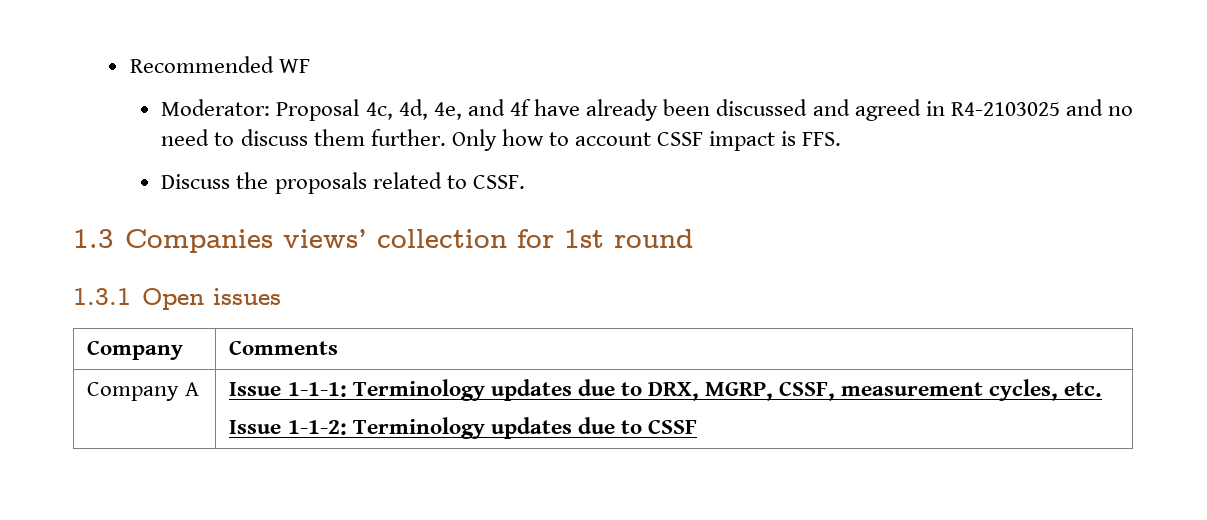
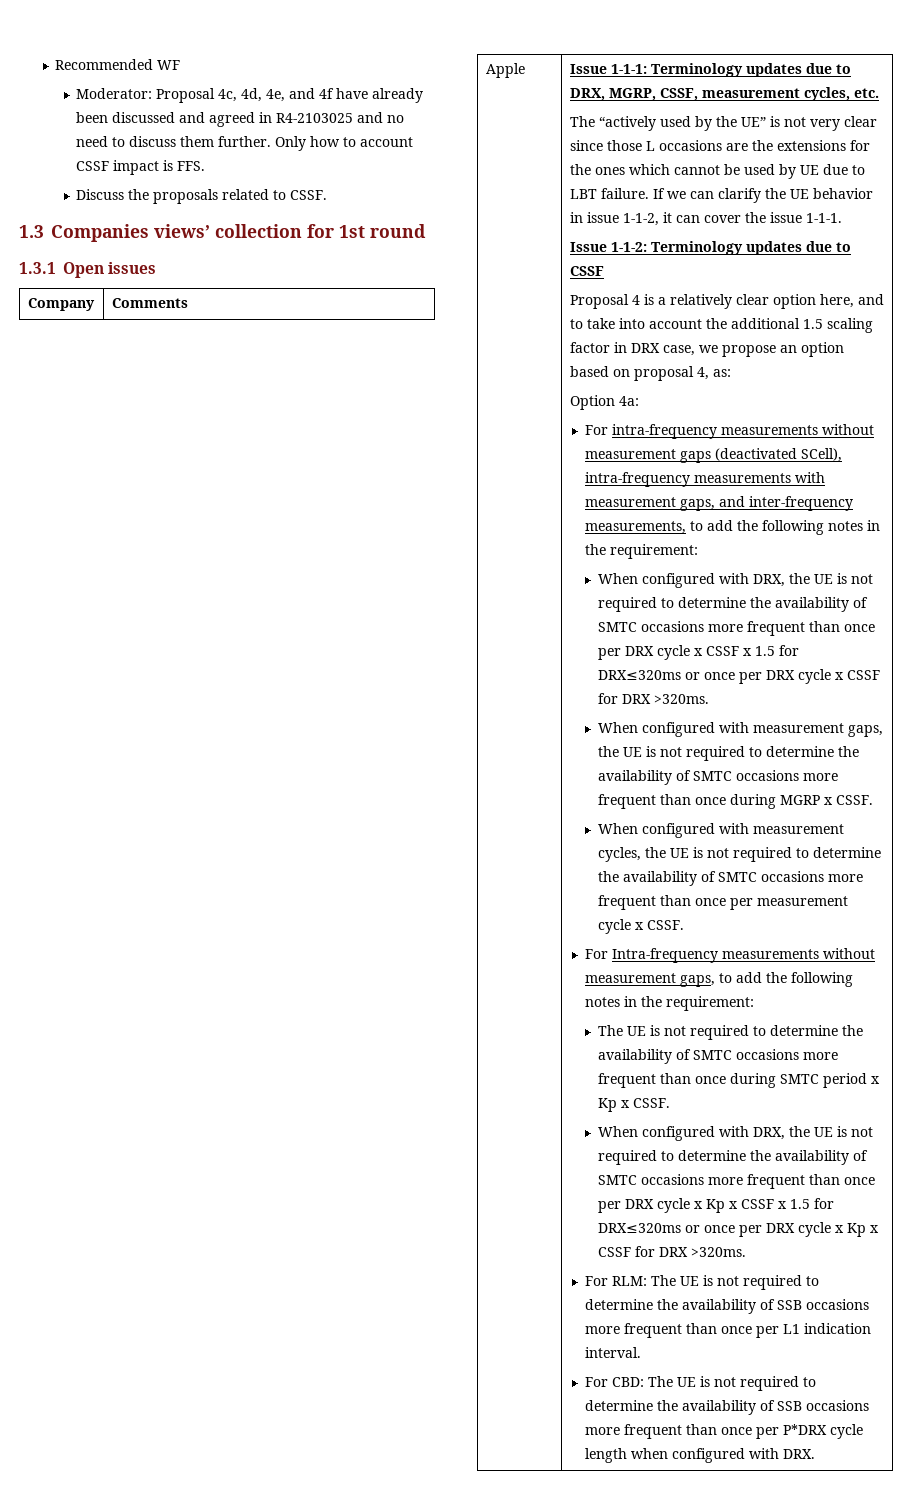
- Company A
+ Apple
+ The “actively used by the UE” is not very clear since those L occasions are the extensions for the ones which cannot be used by UE due to LBT failure. If we can clarify the UE behavior in issue 1-1-2, it can cover the issue 1-1-1.
+ Proposal 4 is a relatively clear option here, and to take into account the additional 1.5 scaling factor in DRX case, we propose an option based on proposal 4, as:
+ Option 4a:
+ For intra-frequency measurements without measurement gaps (deactivated SCell), intra-frequency measurements with measurement gaps, and inter-frequency measurements, to add the following notes in the requirement:
+ When configured with DRX, the UE is not required to determine the availability of SMTC occasions more frequent than once per DRX cycle x CSSF x 1.5 for DRX≤320ms or once per DRX cycle x CSSF for DRX >320ms.
+ When configured with measurement gaps, the UE is not required to determine the availability of SMTC occasions more frequent than once during MGRP x CSSF.
+ When configured with measurement cycles, the UE is not required to determine the availability of SMTC occasions more frequent than once per measurement cycle x CSSF.
+ For Intra-frequency measurements without measurement gaps, to add the following notes in the requirement:
+ The UE is not required to determine the availability of SMTC occasions more frequent than once during SMTC period x Kp x CSSF.
+ When configured with DRX, the UE is not required to determine the availability of SMTC occasions more frequent than once per DRX cycle x Kp x CSSF x 1.5 for DRX≤320ms or once per DRX cycle x Kp x CSSF for DRX >320ms.
+ For RLM: The UE is not required to determine the availability of SSB occasions more frequent than once per L1 indication interval.
+ For CBD: The UE is not required to determine the availability of SSB occasions more frequent than once per P*DRX cycle length when configured with DRX.

